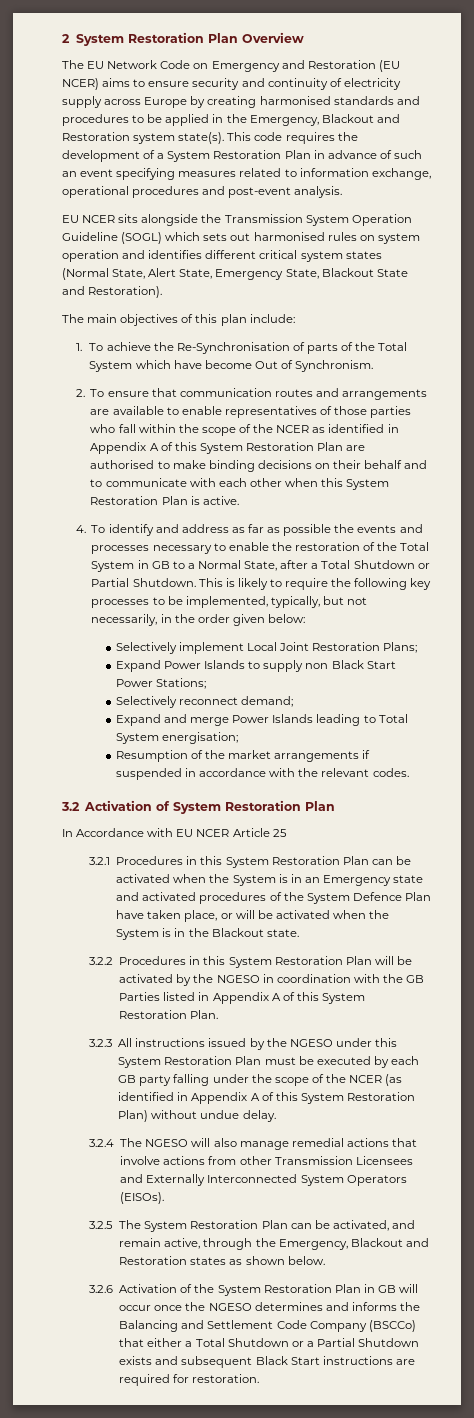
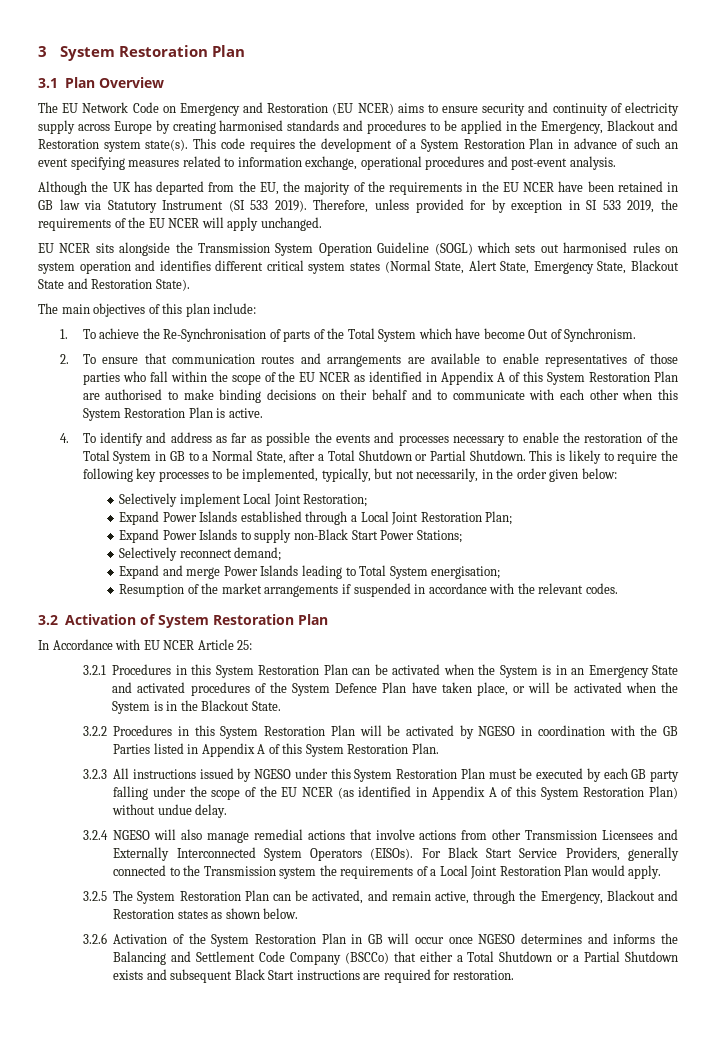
- 2 System Restoration Plan Overview
+ 3 System Restoration Plan
+ 3.1 Plan Overview
+ Although the UK has departed from the EU, the majority of the requirements in the EU NCER have been retained in GB law via Statutory Instrument (SI 533 2019). Therefore, unless provided for by exception in SI 533 2019, the requirements of the EU NCER will apply unchanged.
- EU NCER sits alongside the Transmission System Operation Guideline (SOGL) which sets out harmonised rules on system operation and identifies different critical system states (Normal State, Alert State, Emergency State, Blackout State and Restoration).
+ EU NCER sits alongside the Transmission System Operation Guideline (SOGL) which sets out harmonised rules on system operation and identifies different critical system states (Normal State, Alert State, Emergency State, Blackout State and Restoration State).
- 2. To ensure that communication routes and arrangements are available to enable representatives of those parties who fall within the scope of the NCER as identified in Appendix A of this System Restoration Plan are authorised to make binding decisions on their behalf and to communicate with each other when this System Restoration Plan is active.
+ 2. To ensure that communication routes and arrangements are available to enable representatives of those parties who fall within the scope of the EU NCER as identified in Appendix A of this System Restoration Plan are authorised to make binding decisions on their behalf and to communicate with each other when this System Restoration Plan is active.
- Selectively implement Local Joint Restoration Plans;
+ Selectively implement Local Joint Restoration;
+ Expand Power Islands established through a Local Joint Restoration Plan;
- Expand Power Islands to supply non Black Start Power Stations;
+ Expand Power Islands to supply non-Black Start Power Stations;
- In Accordance with EU NCER Article 25
+ In Accordance with EU NCER Article 25:
- 3.2.1 Procedures in this System Restoration Plan can be activated when the System is in an Emergency state and activated procedures of the System Defence Plan have taken place, or will be activated when the System is in the Blackout state.
+ 3.2.1 Procedures in this System Restoration Plan can be activated when the System is in an Emergency State and activated procedures of the System Defence Plan have taken place, or will be activated when the System is in the Blackout State.
- 3.2.2 Procedures in this System Restoration Plan will be activated by the NGESO in coordination with the GB Parties listed in Appendix A of this System Restoration Plan.
+ 3.2.2 Procedures in this System Restoration Plan will be activated by NGESO in coordination with the GB Parties listed in Appendix A of this System Restoration Plan.
- 3.2.3 All instructions issued by the NGESO under this System Restoration Plan must be executed by each GB party falling under the scope of the NCER (as identified in Appendix A of this System Restoration Plan) without undue delay.
+ 3.2.3 All instructions issued by NGESO under this System Restoration Plan must be executed by each GB party falling under the scope of the EU NCER (as identified in Appendix A of this System Restoration Plan) without undue delay.
- 3.2.4 The NGESO will also manage remedial actions that involve actions from other Transmission Licensees and Externally Interconnected System Operators (EISOs).
+ 3.2.4 NGESO will also manage remedial actions that involve actions from other Transmission Licensees and Externally Interconnected System Operators (EISOs). For Black Start Service Providers, generally connected to the Transmission system the requirements of a Local Joint Restoration Plan would apply.
- 3.2.6 Activation of the System Restoration Plan in GB will occur once the NGESO determines and informs the Balancing and Settlement Code Company (BSCCo) that either a Total Shutdown or a Partial Shutdown exists and subsequent Black Start instructions are required for restoration.
+ 3.2.6 Activation of the System Restoration Plan in GB will occur once NGESO determines and informs the Balancing and Settlement Code Company (BSCCo) that either a Total Shutdown or a Partial Shutdown exists and subsequent Black Start instructions are required for restoration.

